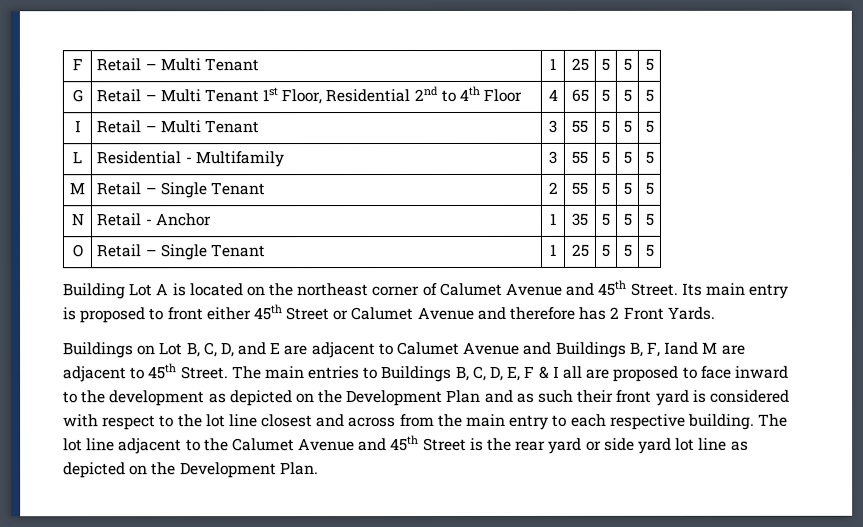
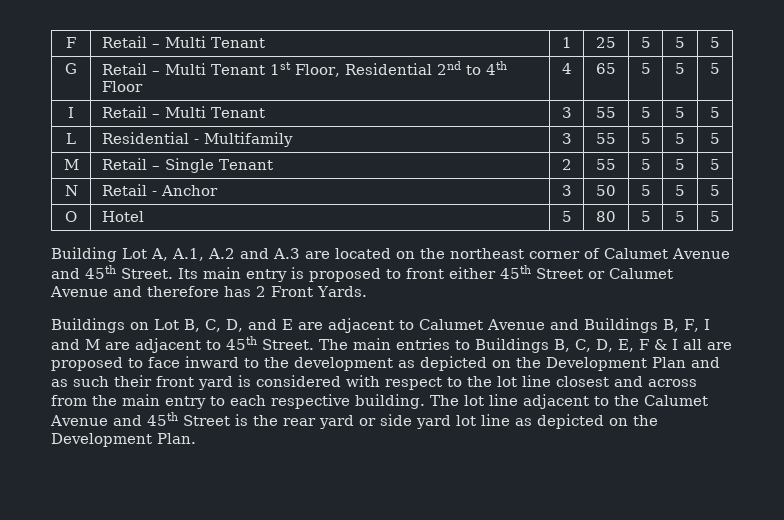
- N | Retail - Anchor | 1 | 35 | 5 | 5 | 5
+ N | Retail - Anchor | 3 | 50 | 5 | 5 | 5
- O | Retail – Single Tenant | 1 | 25 | 5 | 5 | 5
+ O | Hotel | 5 | 80 | 5 | 5 | 5
- Building Lot A is located on the northeast corner of Calumet Avenue and 45th Street.
+ Building Lot A, A.1, A.2 and A.3 are located on the northeast corner of Calumet Avenue and 45th Street.
- Buildings on Lot B, C, D, and E are adjacent to Calumet Avenue and Buildings B, F, Iand M are adjacent to 45th Street.
+ Buildings on Lot B, C, D, and E are adjacent to Calumet Avenue and Buildings B, F, I and M are adjacent to 45th Street.

